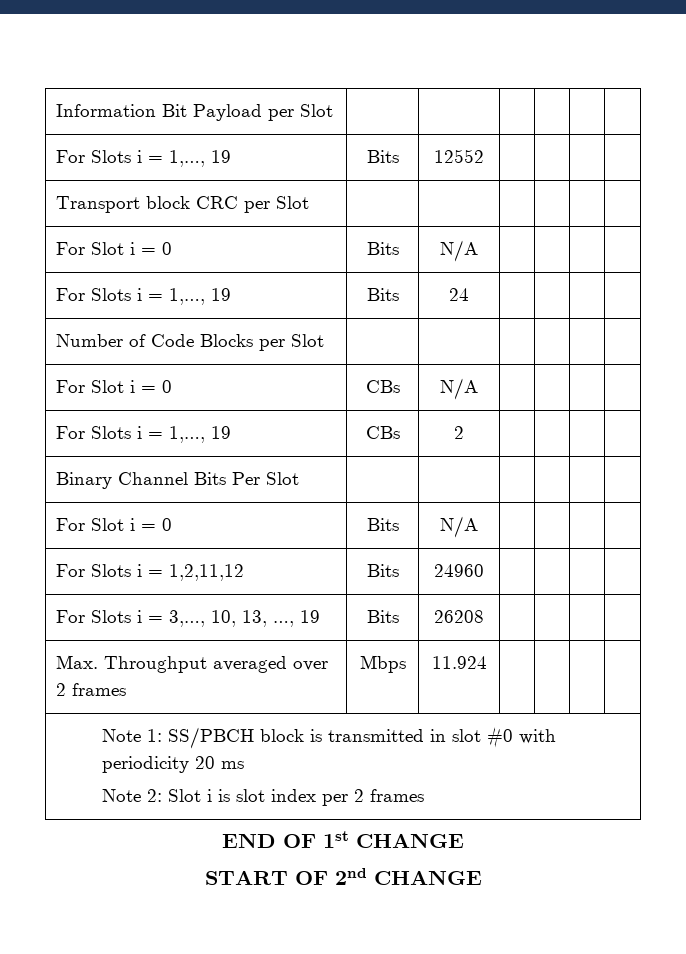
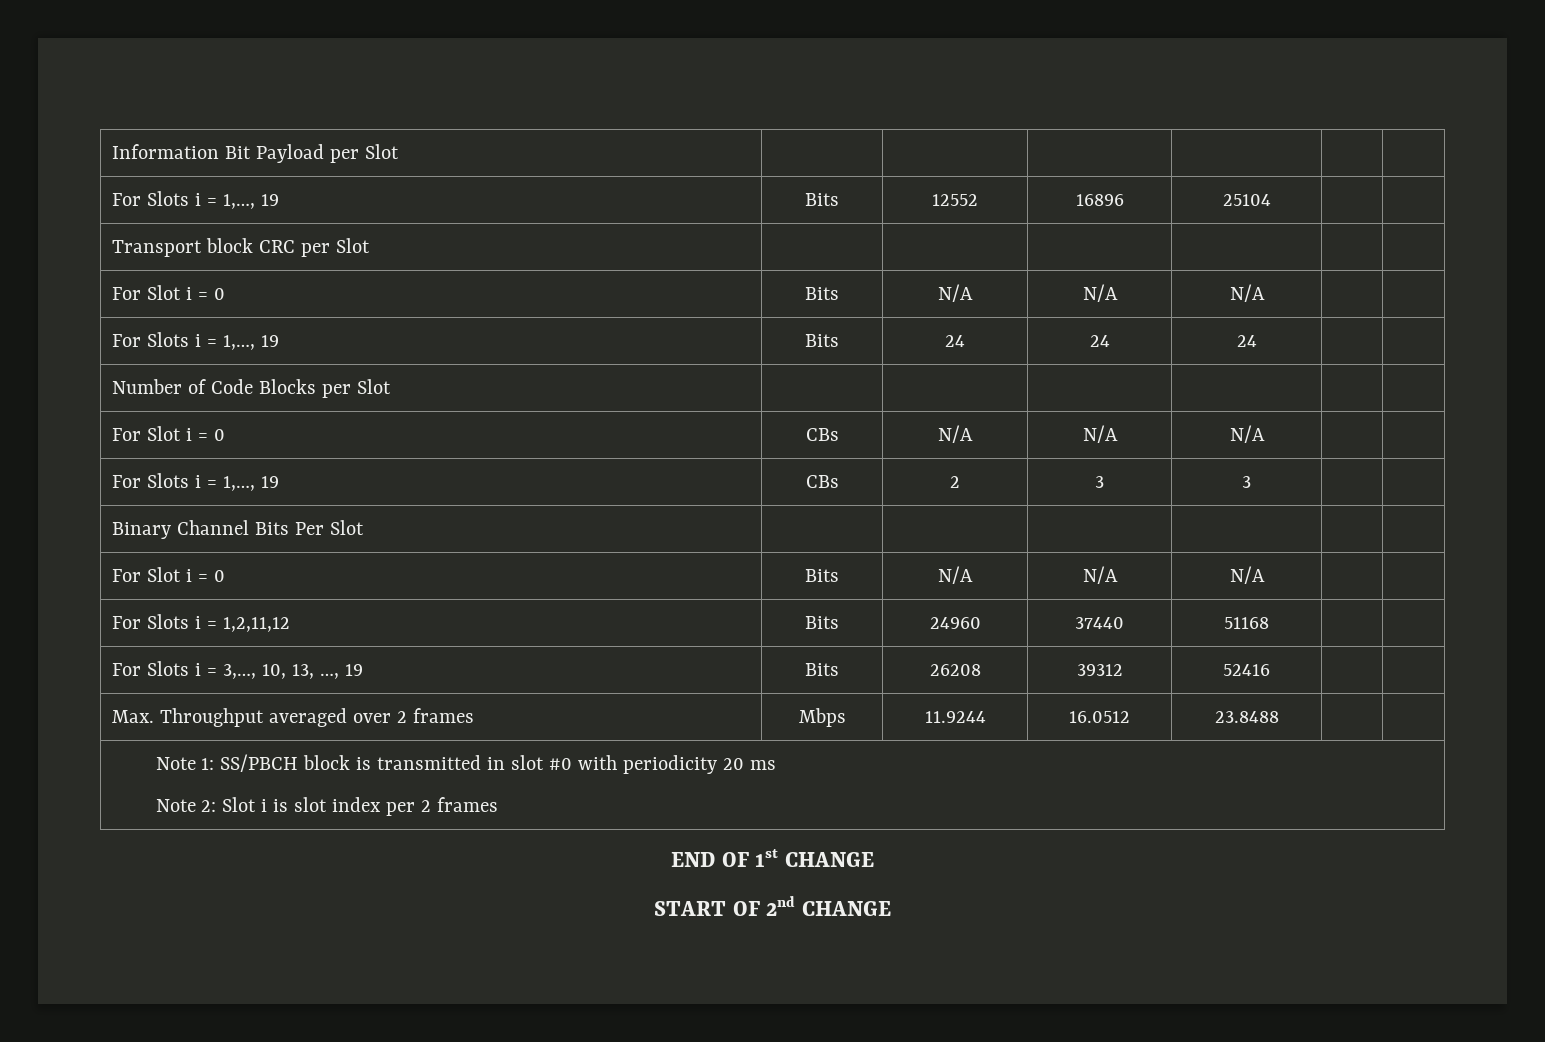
- For Slots i = 1,…, 19 | Bits | 12552 | | | |
+ For Slots i = 1,…, 19 | Bits | 12552 | 16896 | 25104 | |
  Transport block CRC per Slot | | | | | |
- For Slot i = 0 | Bits | N/A | | | |
+ For Slot i = 0 | Bits | N/A | N/A | N/A | |
- For Slots i = 1,…, 19 | Bits | 24 | | | |
+ For Slots i = 1,…, 19 | Bits | 24 | 24 | 24 | |
- For Slot i = 0 | CBs | N/A | | | |
+ For Slot i = 0 | CBs | N/A | N/A | N/A | |
- For Slots i = 1,…, 19 | CBs | 2 | | | |
+ For Slots i = 1,…, 19 | CBs | 2 | 3 | 3 | |
  Binary Channel Bits Per Slot | | | | | |
- For Slot i = 0 | Bits | N/A | | | |
+ For Slot i = 0 | Bits | N/A | N/A | N/A | |
- For Slots i = 1,2,11,12 | Bits | 24960 | | | |
+ For Slots i = 1,2,11,12 | Bits | 24960 | 37440 | 51168 | |
- For Slots i = 3,…, 10, 13, …, 19 | Bits | 26208 | | | |
+ For Slots i = 3,…, 10, 13, …, 19 | Bits | 26208 | 39312 | 52416 | |
- Max. Throughput averaged over 2 frames | Mbps | 11.924 | | | |
+ Max. Throughput averaged over 2 frames | Mbps | 11.9244 | 16.0512 | 23.8488 | |

